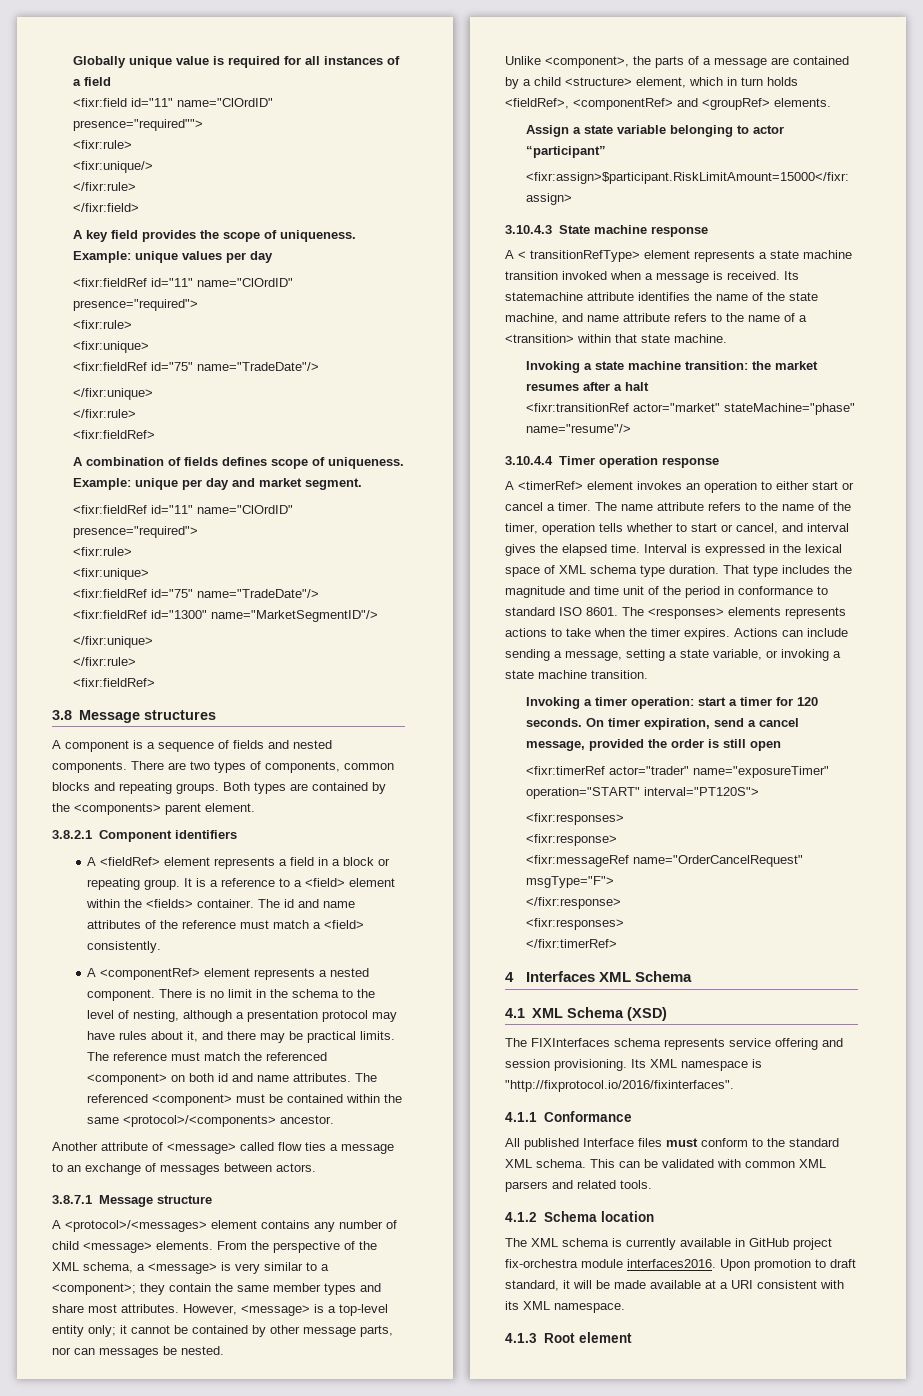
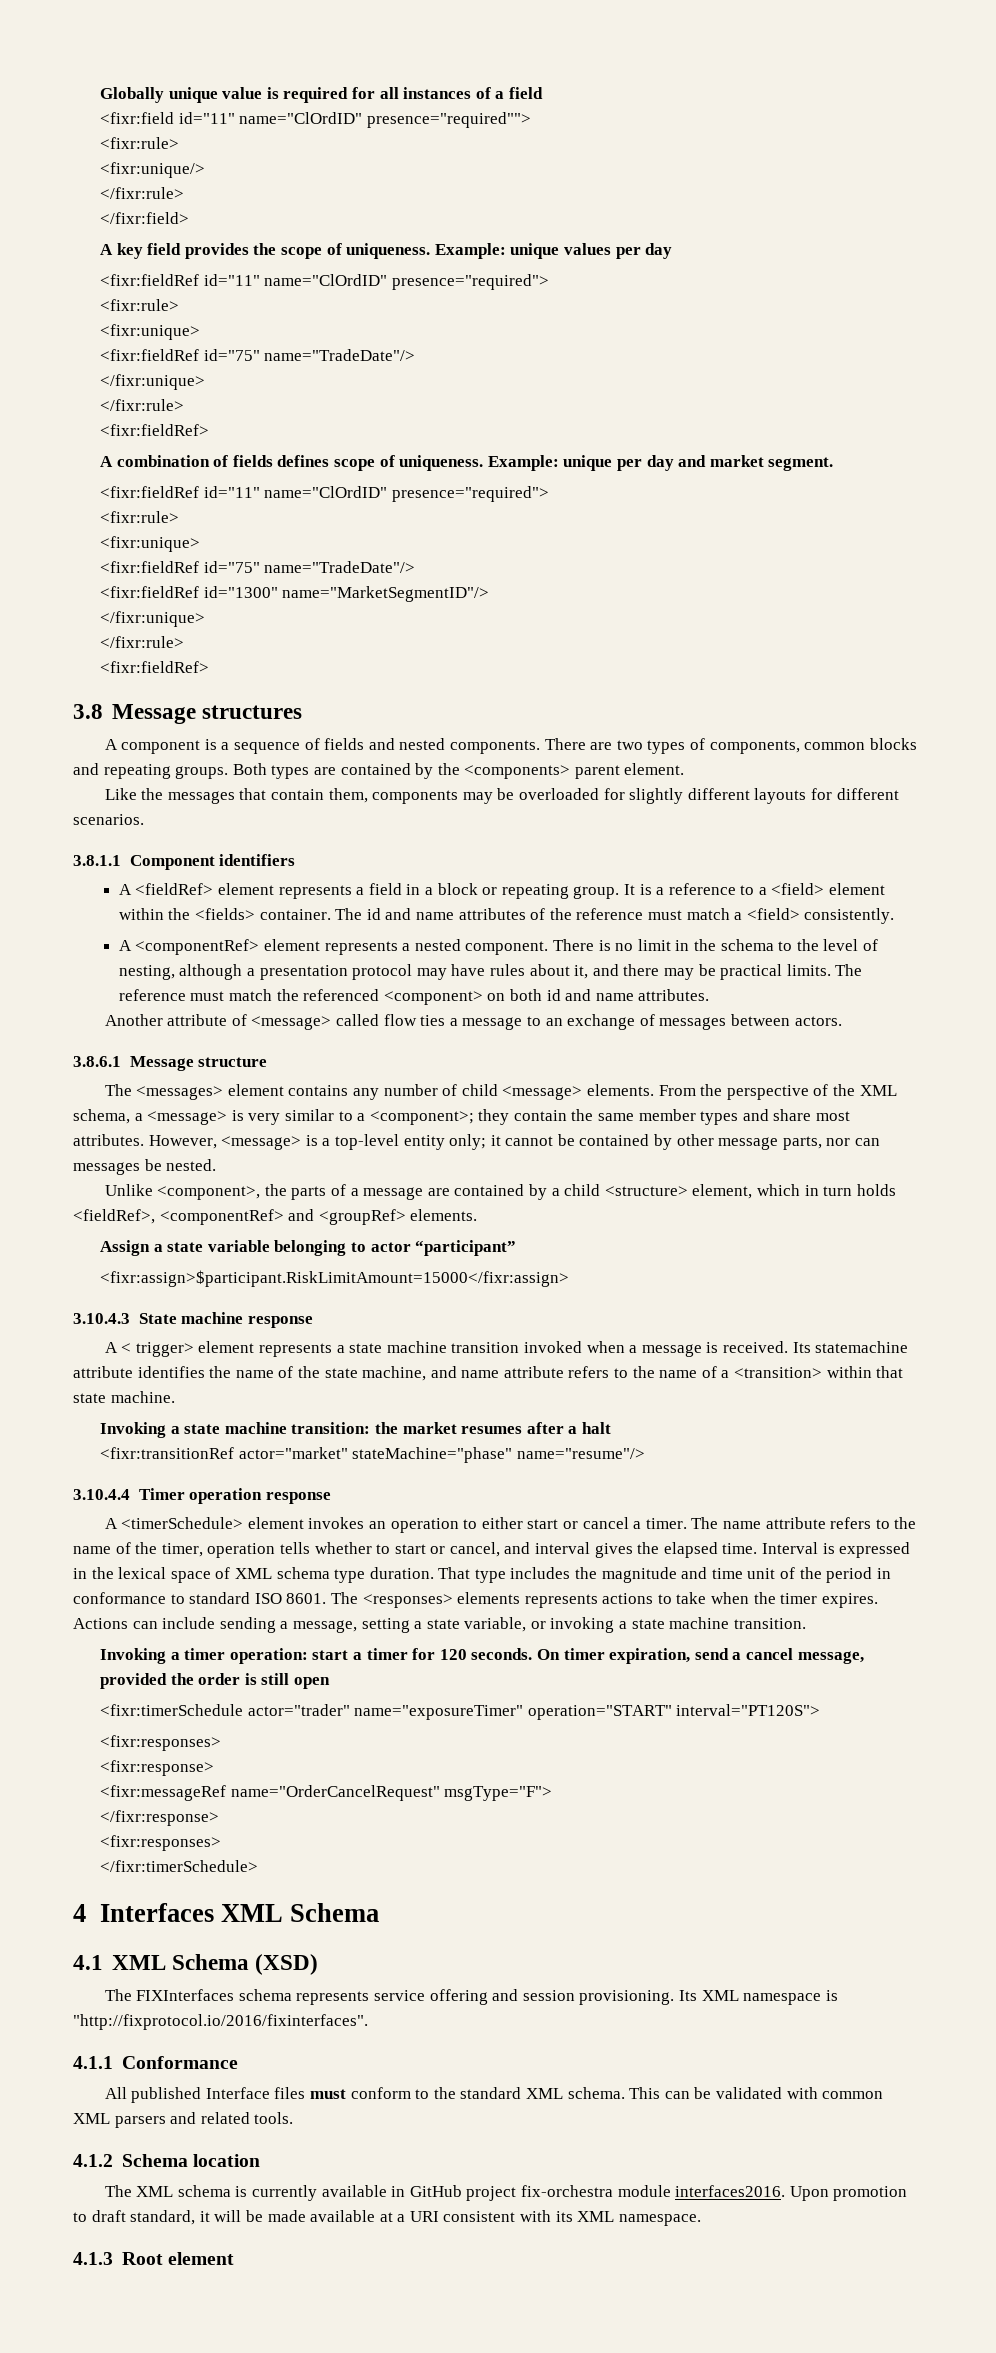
- 3.8.2.1 Component identifiers
+ Like the messages that contain them, components may be overloaded for slightly different layouts for different scenarios.
+ 3.8.1.1 Component identifiers
- The referenced <component> must be contained within the same <protocol>/<components> ancestor.
- 3.8.7.1 Message structure
+ 3.8.6.1 Message structure
- A <protocol>/<messages> element contains any number of child <message> elements.
+ The <messages> element contains any number of child <message> elements.
- A < transitionRefType> element represents a state machine transition invoked when a message is received.
+ A < trigger> element represents a state machine transition invoked when a message is received.
- A <timerRef> element invokes an operation to either start or cancel a timer.
+ A <timerSchedule> element invokes an operation to either start or cancel a timer.
- <fixr:timerRef actor="trader" name="exposureTimer" operation="START" interval="PT120S">
+ <fixr:timerSchedule actor="trader" name="exposureTimer" operation="START" interval="PT120S">
- </fixr:timerRef>
+ </fixr:timerSchedule>

